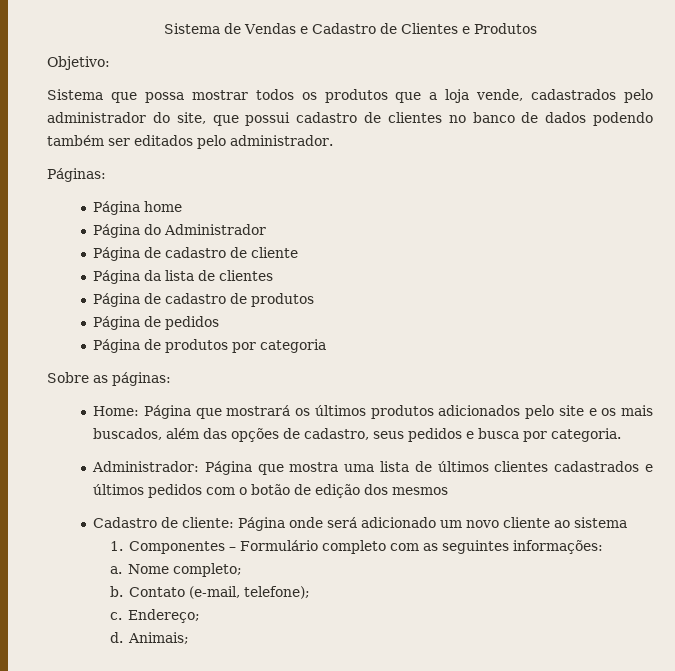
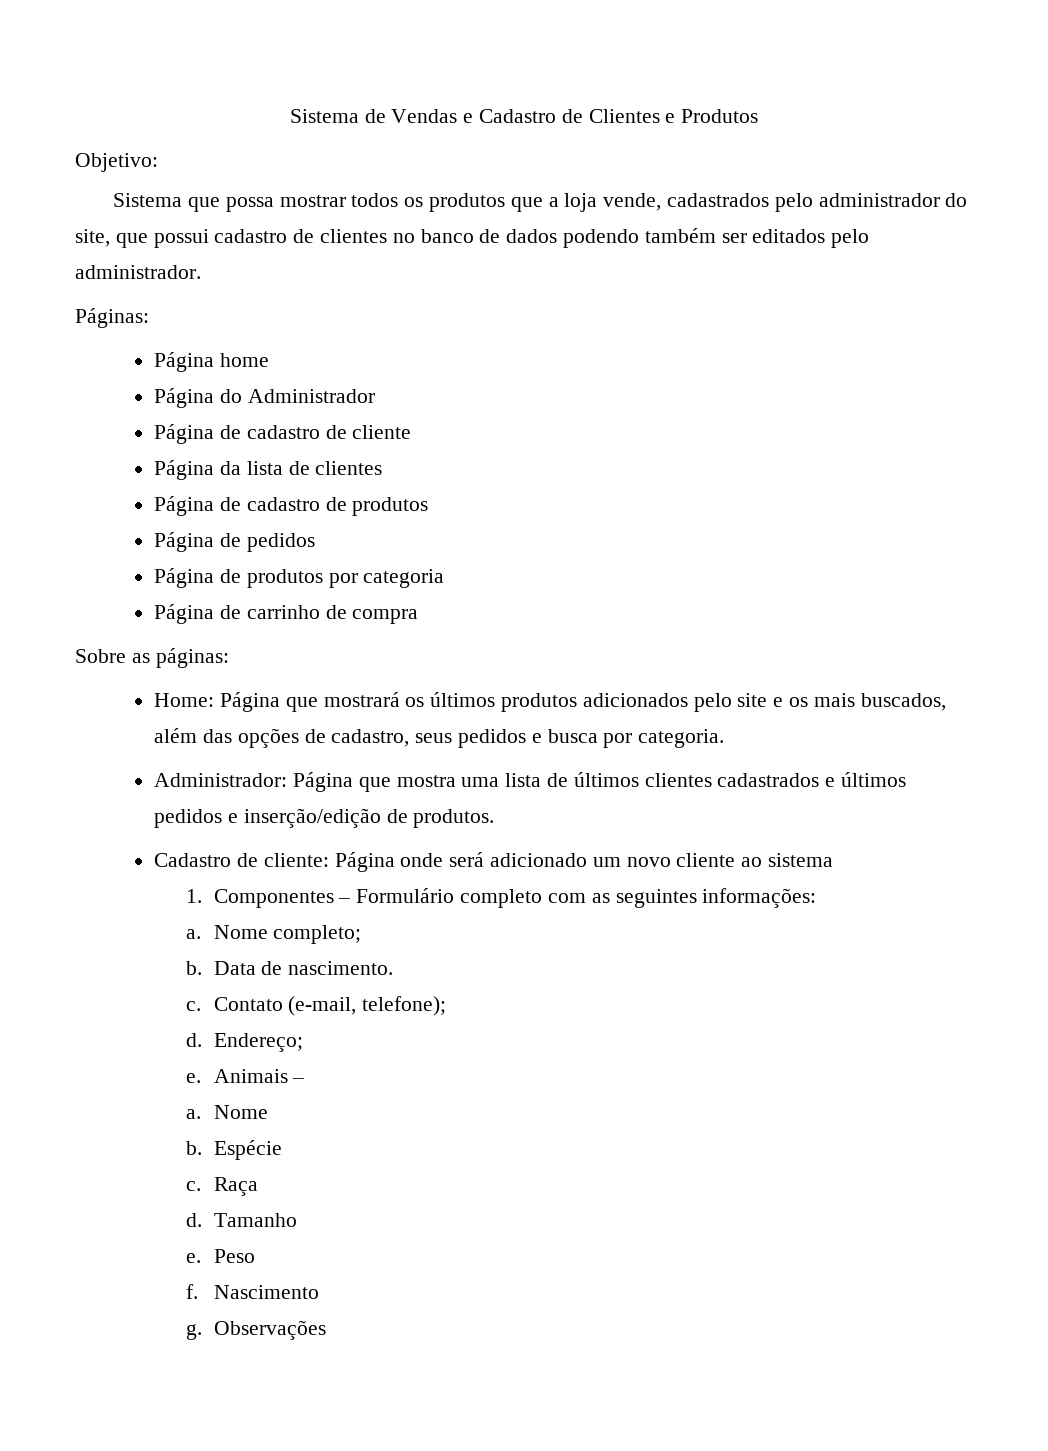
+ Página de carrinho de compra
- Administrador: Página que mostra uma lista de últimos clientes cadastrados e últimos pedidos com o botão de edição dos mesmos
+ Administrador: Página que mostra uma lista de últimos clientes cadastrados e últimos pedidos e inserção/edição de produtos.
+ Data de nascimento.
+ c.
  Contato (e-mail, telefone);
- c.
+ d.
- d. Animais;
+ e. Animais –
+ a. Nome
+ b. Espécie
+ c. Raça
+ d. Tamanho
+ e. Peso
+ f. Nascimento
+ g. Observações

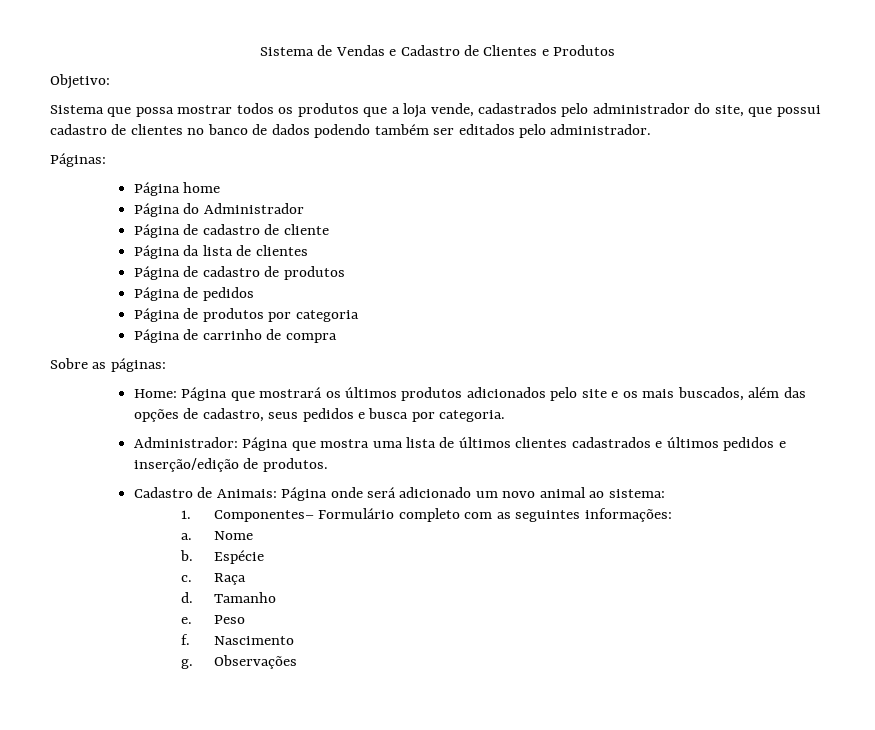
- Cadastro de cliente: Página onde será adicionado um novo cliente ao sistema
+ Cadastro de Animais: Página onde será adicionado um novo animal ao sistema:
- 1. Componentes – Formulário completo com as seguintes informações:
+ 1. Componentes– Formulário completo com as seguintes informações:
- a. Nome completo;
- b. Data de nascimento.
- c. Contato (e-mail, telefone);
- d. Endereço;
- e. Animais –

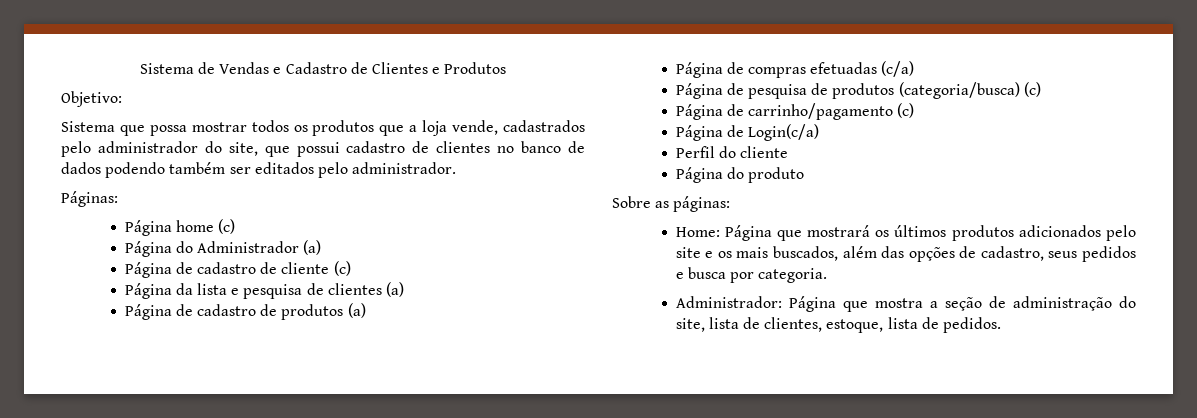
- Página home
+ Página home (c)
- Página do Administrador
+ Página do Administrador (a)
- Página de cadastro de cliente
+ Página de cadastro de cliente (c)
- Página da lista de clientes
+ Página da lista e pesquisa de clientes (a)
- Página de cadastro de produtos
- Página de pedidos
- Página de produtos por categoria
- Página de carrinho de compra
+ Página de cadastro de produtos (a)
+ Página de compras efetuadas (c/a)
+ Página de pesquisa de produtos (categoria/busca) (c)
+ Página de carrinho/pagamento (c)
+ Página de Login(c/a)
+ Perfil do cliente
+ Página do produto
- Administrador: Página que mostra uma lista de últimos clientes cadastrados e últimos pedidos e inserção/edição de produtos.
- Cadastro de Animais: Página onde será adicionado um novo animal ao sistema:
- 1. Componentes– Formulário completo com as seguintes informações:
- a. Nome
- b. Espécie
- c. Raça
- d. Tamanho
- e. Peso
- f. Nascimento
- g. Observações
+ Administrador: Página que mostra a seção de administração do site, lista de clientes, estoque, lista de pedidos.

